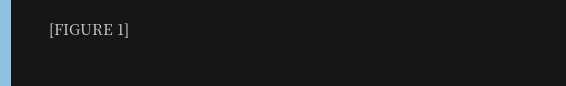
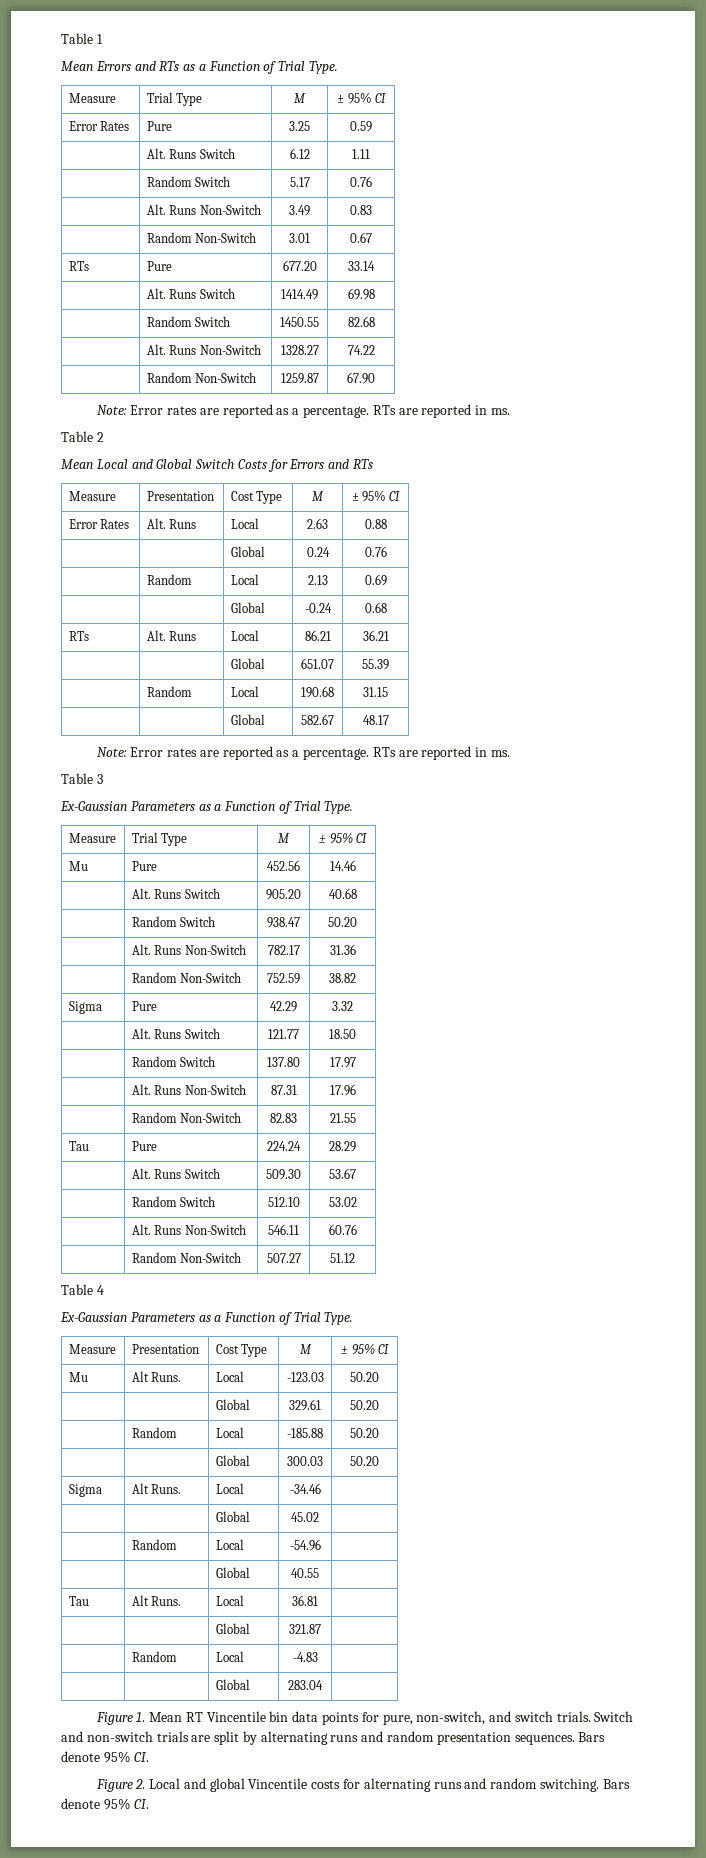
- [FIGURE 1]
+ Table 1
+ Mean Errors and RTs as a Function of Trial Type.
+ Measure | Trial Type | M | ± 95% CI
+ Error Rates | Pure | 3.25 | 0.59
+ | Alt. Runs Switch | 6.12 | 1.11
+ | Random Switch | 5.17 | 0.76
+ | Alt. Runs Non-Switch | 3.49 | 0.83
+ | Random Non-Switch | 3.01 | 0.67
+ RTs | Pure | 677.20 | 33.14
+ | Alt. Runs Switch | 1414.49 | 69.98
+ | Random Switch | 1450.55 | 82.68
+ | Alt. Runs Non-Switch | 1328.27 | 74.22
+ | Random Non-Switch | 1259.87 | 67.90
+ Note: Error rates are reported as a percentage. RTs are reported in ms.
+ Table 2
+ Mean Local and Global Switch Costs for Errors and RTs
+ Measure | Presentation | Cost Type | M | ± 95% CI
+ Error Rates | Alt. Runs | Local | 2.63 | 0.88
+ | | Global | 0.24 | 0.76
+ | Random | Local | 2.13 | 0.69
+ | | Global | -0.24 | 0.68
+ RTs | Alt. Runs | Local | 86.21 | 36.21
+ | | Global | 651.07 | 55.39
+ | Random | Local | 190.68 | 31.15
+ | | Global | 582.67 | 48.17
+ Note: Error rates are reported as a percentage. RTs are reported in ms.
+ Table 3
+ Ex-Gaussian Parameters as a Function of Trial Type.
+ Measure | Trial Type | M | ± 95% CI
+ Mu | Pure | 452.56 | 14.46
+ | Alt. Runs Switch | 905.20 | 40.68
+ | Random Switch | 938.47 | 50.20
+ | Alt. Runs Non-Switch | 782.17 | 31.36
+ | Random Non-Switch | 752.59 | 38.82
+ Sigma | Pure | 42.29 | 3.32
+ | Alt. Runs Switch | 121.77 | 18.50
+ | Random Switch | 137.80 | 17.97
+ | Alt. Runs Non-Switch | 87.31 | 17.96
+ | Random Non-Switch | 82.83 | 21.55
+ Tau | Pure | 224.24 | 28.29
+ | Alt. Runs Switch | 509.30 | 53.67
+ | Random Switch | 512.10 | 53.02
+ | Alt. Runs Non-Switch | 546.11 | 60.76
+ | Random Non-Switch | 507.27 | 51.12
+ Table 4
+ Ex-Gaussian Parameters as a Function of Trial Type.
+ Measure | Presentation | Cost Type | M | ± 95% CI
+ Mu | Alt Runs. | Local | -123.03 | 50.20
+ | | Global | 329.61 | 50.20
+ | Random | Local | -185.88 | 50.20
+ | | Global | 300.03 | 50.20
+ Sigma | Alt Runs. | Local | -34.46 |
+ | | Global | 45.02 |
+ | Random | Local | -54.96 |
+ | | Global | 40.55 |
+ Tau | Alt Runs. | Local | 36.81 |
+ | | Global | 321.87 |
+ | Random | Local | -4.83 |
+ | | Global | 283.04 |
+ Figure 1. Mean RT Vincentile bin data points for pure, non-switch, and switch trials. Switch and non-switch trials are split by alternating runs and random presentation sequences. Bars denote 95% CI.
+ Figure 2. Local and global Vincentile costs for alternating runs and random switching. Bars denote 95% CI.

